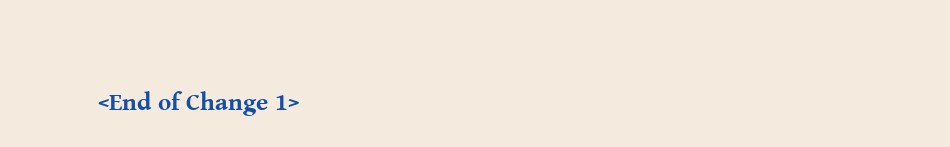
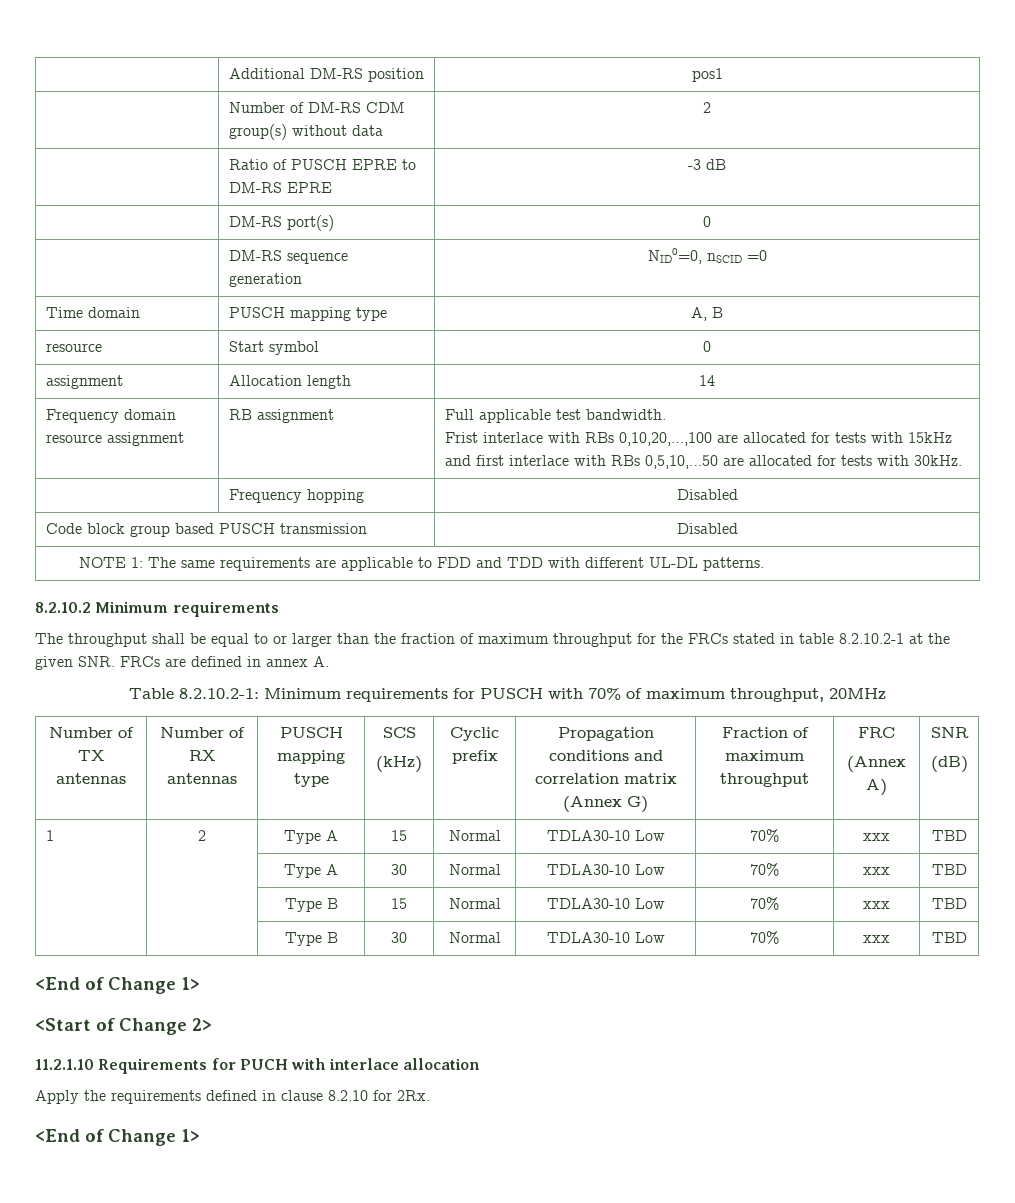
+ | Additional DM-RS position | pos1
+ | Number of DM-RS CDM group(s) without data | 2
+ | Ratio of PUSCH EPRE to DM-RS EPRE | -3 dB
+ | DM-RS port(s) | 0
+ | DM-RS sequence generation | NID0=0, nSCID =0
+ Time domain | PUSCH mapping type | A, B
+ resource | Start symbol | 0
+ assignment | Allocation length | 14
+ Frequency domain resource assignment | RB assignment | Full applicable test bandwidth.
+ Frist interlace with RBs 0,10,20,…,100 are allocated for tests with 15kHz and first interlace with RBs 0,5,10,…50 are allocated for tests with 30kHz.
+ | Frequency hopping | Disabled
+ Code block group based PUSCH transmission | Disabled
+ NOTE 1: The same requirements are applicable to FDD and TDD with different UL-DL patterns.
+ 8.2.10.2 Minimum requirements
+ The throughput shall be equal to or larger than the fraction of maximum throughput for the FRCs stated in table 8.2.10.2-1 at the given SNR. FRCs are defined in annex A.
+ Table 8.2.10.2-1: Minimum requirements for PUSCH with 70% of maximum throughput, 20MHz
+ Number of TX antennas | Number of RX antennas | PUSCH mapping type | SCS
+ (kHz) | Cyclic prefix | Propagation conditions and correlation matrix (Annex G) | Fraction of maximum throughput | FRC
+ (Annex A) | SNR
+ (dB)
+ 1 | 2 | Type A | 15 | Normal | TDLA30-10 Low | 70% | xxx | TBD
+ | | Type A | 30 | Normal | TDLA30-10 Low | 70% | xxx | TBD
+ | | Type B | 15 | Normal | TDLA30-10 Low | 70% | xxx | TBD
+ | | Type B | 30 | Normal | TDLA30-10 Low | 70% | xxx | TBD
+ <End of Change 1>
+ <Start of Change 2>
+ 11.2.1.10 Requirements for PUCH with interlace allocation
+ Apply the requirements defined in clause 8.2.10 for 2Rx.

